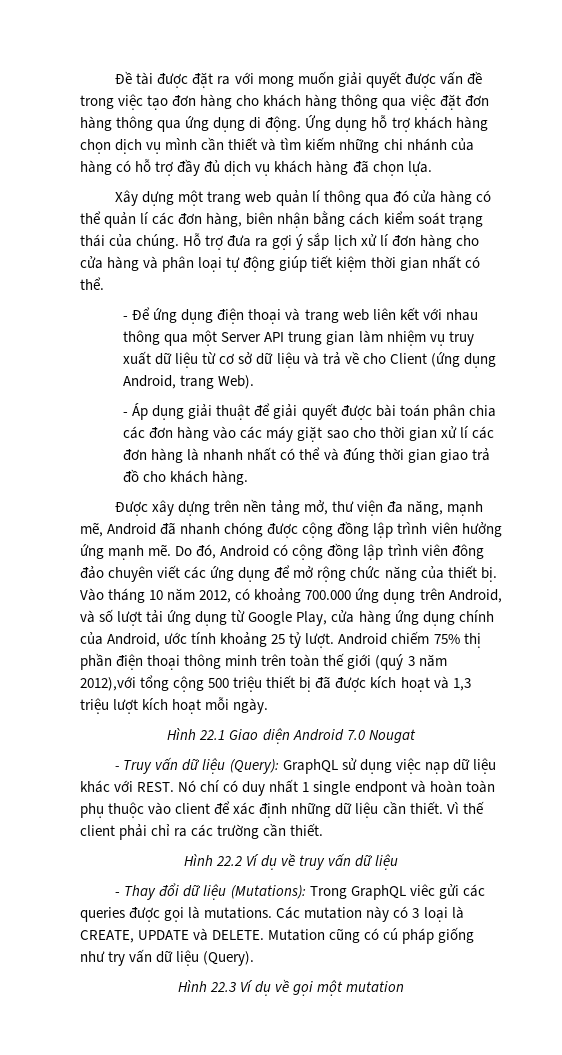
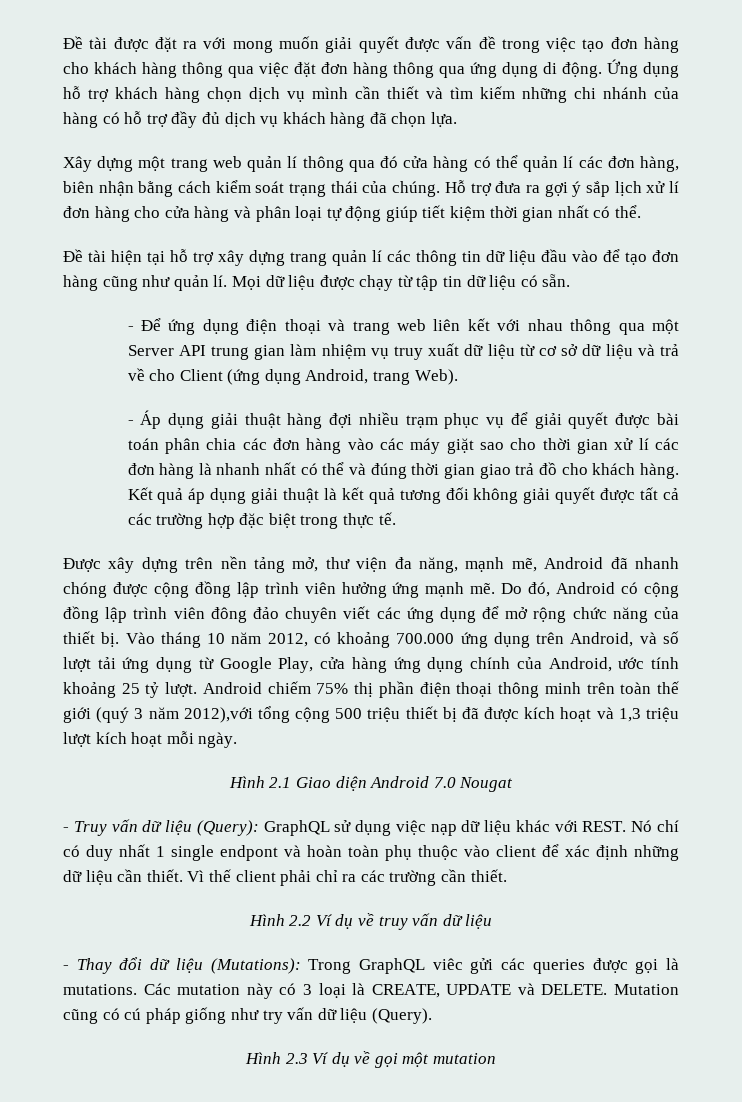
+ Đề tài hiện tại hỗ trợ xây dựng trang quản lí các thông tin dữ liệu đầu vào để tạo đơn hàng cũng như quản lí. Mọi dữ liệu được chạy từ tập tin dữ liệu có sẵn.
- - Áp dụng giải thuật để giải quyết được bài toán phân chia các đơn hàng vào các máy giặt sao cho thời gian xử lí các đơn hàng là nhanh nhất có thể và đúng thời gian giao trả đồ cho khách hàng.
+ - Áp dụng giải thuật hàng đợi nhiều trạm phục vụ để giải quyết được bài toán phân chia các đơn hàng vào các máy giặt sao cho thời gian xử lí các đơn hàng là nhanh nhất có thể và đúng thời gian giao trả đồ cho khách hàng. Kết quả áp dụng giải thuật là kết quả tương đối không giải quyết được tất cả các trường hợp đặc biệt trong thực tế.
- Hình 22.1 Giao diện Android 7.0 Nougat
+ Hình 2.1 Giao diện Android 7.0 Nougat
- Hình 22.2 Ví dụ về truy vấn dữ liệu
+ Hình 2.2 Ví dụ về truy vấn dữ liệu
- Hình 22.3 Ví dụ về gọi một mutation
+ Hình 2.3 Ví dụ về gọi một mutation

